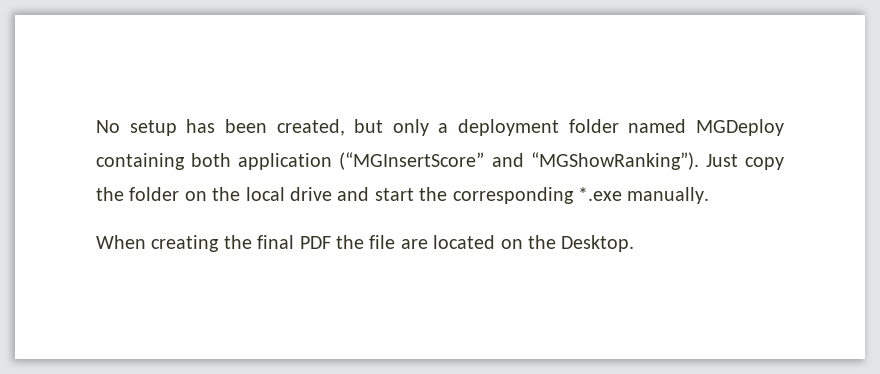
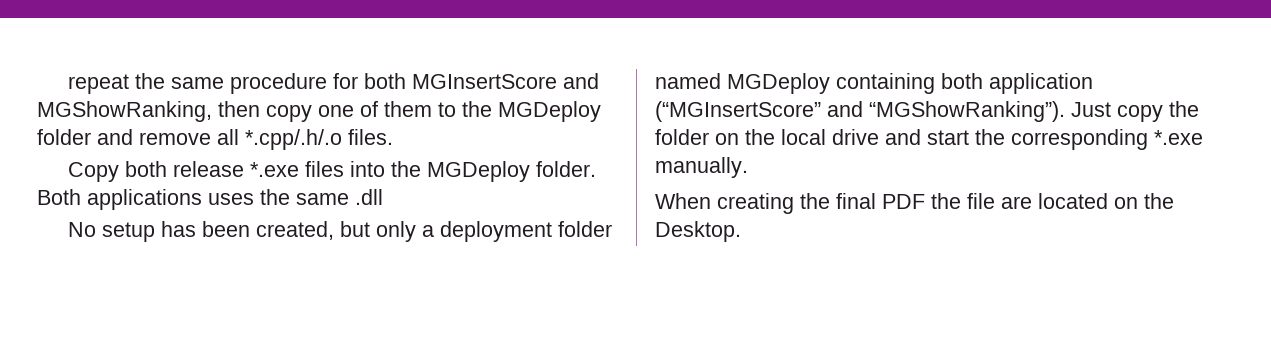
+ repeat the same procedure for both MGInsertScore and MGShowRanking, then copy one of them to the MGDeploy folder and remove all *.cpp/.h/.o files.
+ Copy both release *.exe files into the MGDeploy folder. Both applications uses the same .dll

